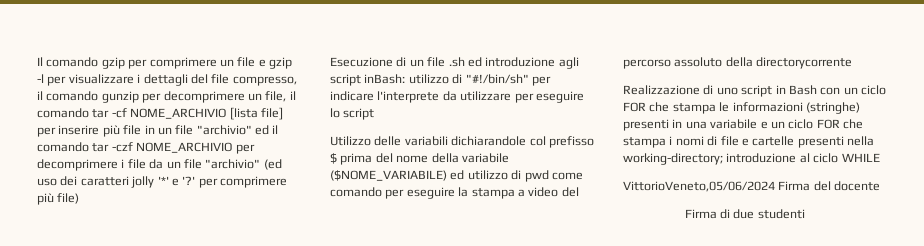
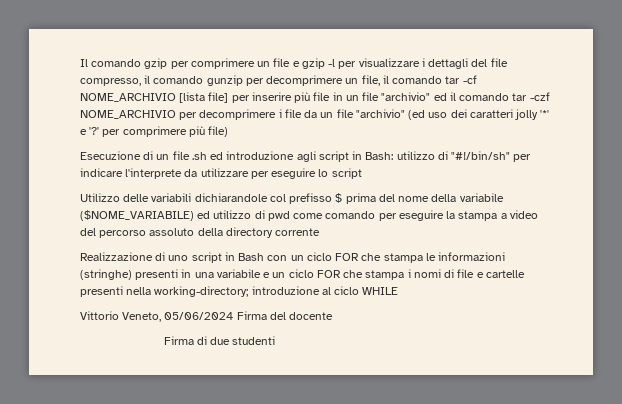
- Esecuzione di un file .sh ed introduzione agli script inBash: utilizzo di "#!/bin/sh" per indicare l'interprete da utilizzare per eseguire lo script
+ Esecuzione di un file .sh ed introduzione agli script in Bash: utilizzo di "#!/bin/sh" per indicare l'interprete da utilizzare per eseguire lo script
- Utilizzo delle variabili dichiarandole col prefisso $ prima del nome della variabile ($NOME_VARIABILE) ed utilizzo di pwd come comando per eseguire la stampa a video del percorso assoluto della directorycorrente
+ Utilizzo delle variabili dichiarandole col prefisso $ prima del nome della variabile ($NOME_VARIABILE) ed utilizzo di pwd come comando per eseguire la stampa a video del percorso assoluto della directory corrente
- VittorioVeneto,05/06/2024 Firma del docente
+ Vittorio Veneto, 05/06/2024 Firma del docente

